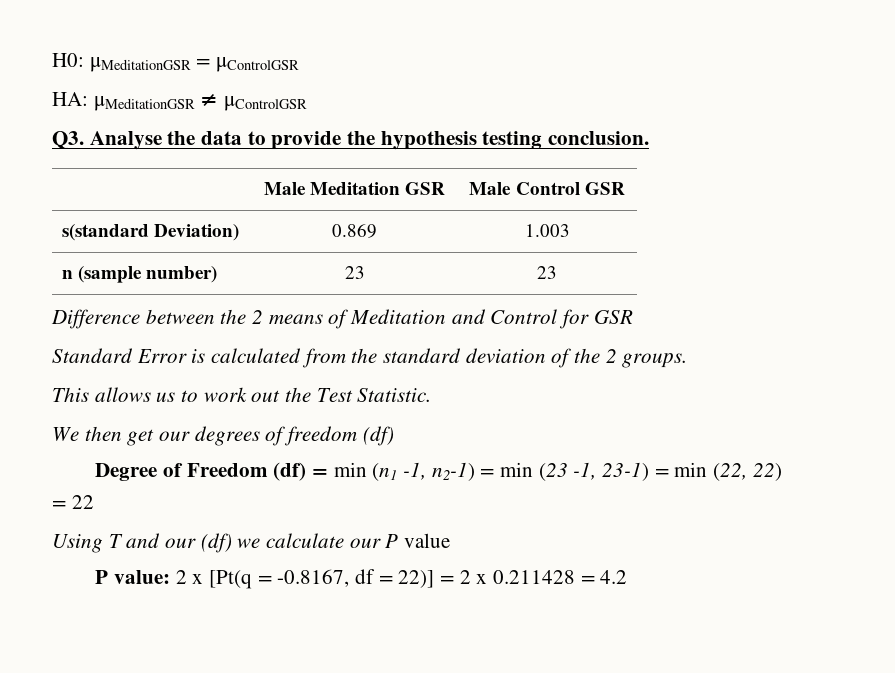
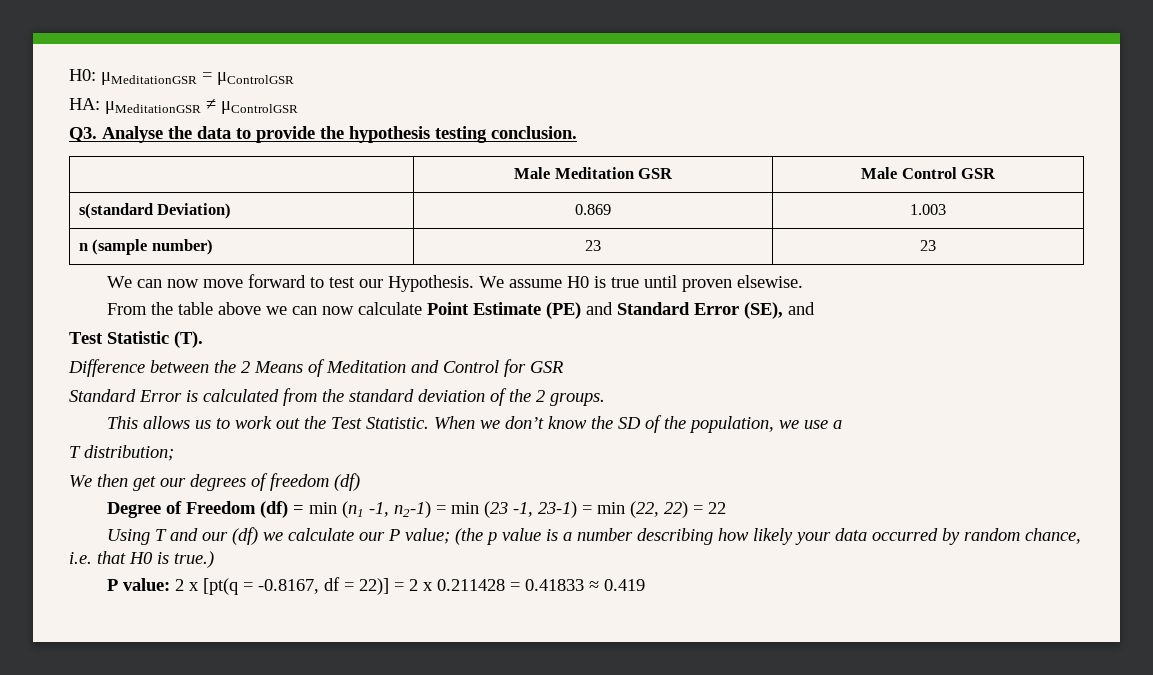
+ We can now move forward to test our Hypothesis. We assume H0 is true until proven elsewise.
+ From the table above we can now calculate Point Estimate (PE) and Standard Error (SE), and
+ Test Statistic (T).
- Difference between the 2 means of Meditation and Control for GSR
+ Difference between the 2 Means of Meditation and Control for GSR
+ When we don’t know the SD of the population, we use a
+ T distribution;
- Using T and our (df) we calculate our P value
+ Using T and our (df) we calculate our P value; (the p value is a number describing how likely your data occurred by random chance, i.e. that H0 is true.)
- P value: 2 x [Pt(q = -0.8167, df = 22)] = 2 x 0.211428 = 4.2
+ P value: 2 x [pt(q = -0.8167, df = 22)] = 2 x 0.211428 = 0.41833 ≈ 0.419

